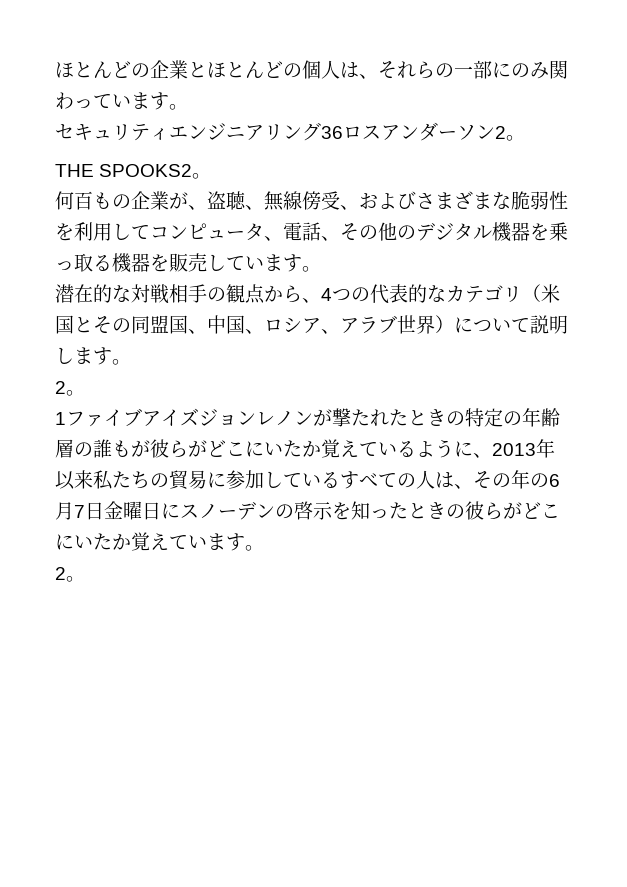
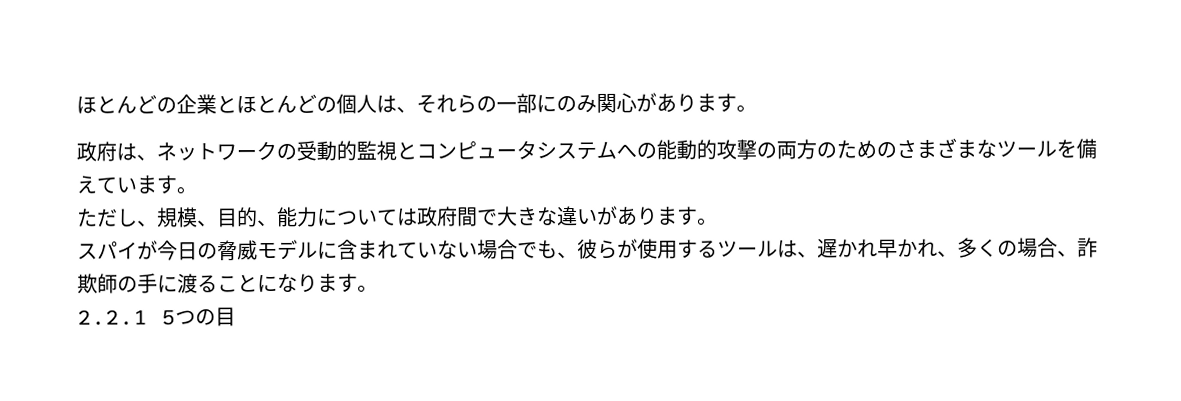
- ほとんどの企業とほとんどの個人は、それらの一部にのみ関わっています。
- セキュリティエンジニアリング36ロスアンダーソン2。
- THE SPOOKS2。
- 何百もの企業が、盗聴、無線傍受、およびさまざまな脆弱性を利用してコンピュータ、電話、その他のデジタル機器を乗っ取る機器を販売しています。
- 潜在的な対戦相手の観点から、4つの代表的なカテゴリ（米国とその同盟国、中国、ロシア、アラブ世界）について説明します。
- 2。
- 1ファイブアイズジョンレノンが撃たれたときの特定の年齢層の誰もが彼らがどこにいたか覚えているように、2013年以来私たちの貿易に参加しているすべての人は、その年の6月7日金曜日にスノーデンの啓示を知ったときの彼らがどこにいたか覚えています。
- 2。
+ ほとんどの企業とほとんどの個人は、それらの一部にのみ関心があります。
+ 政府は、ネットワークの受動的監視とコンピュータシステムへの能動的攻撃の両方のためのさまざまなツールを備えています。
+ ただし、規模、目的、能力については政府間で大きな違いがあります。
+ スパイが今日の脅威モデルに含まれていない場合でも、彼らが使用するツールは、遅かれ早かれ、多くの場合、詐欺師の手に渡ることになります。
+ 2.2.1 5つの目

